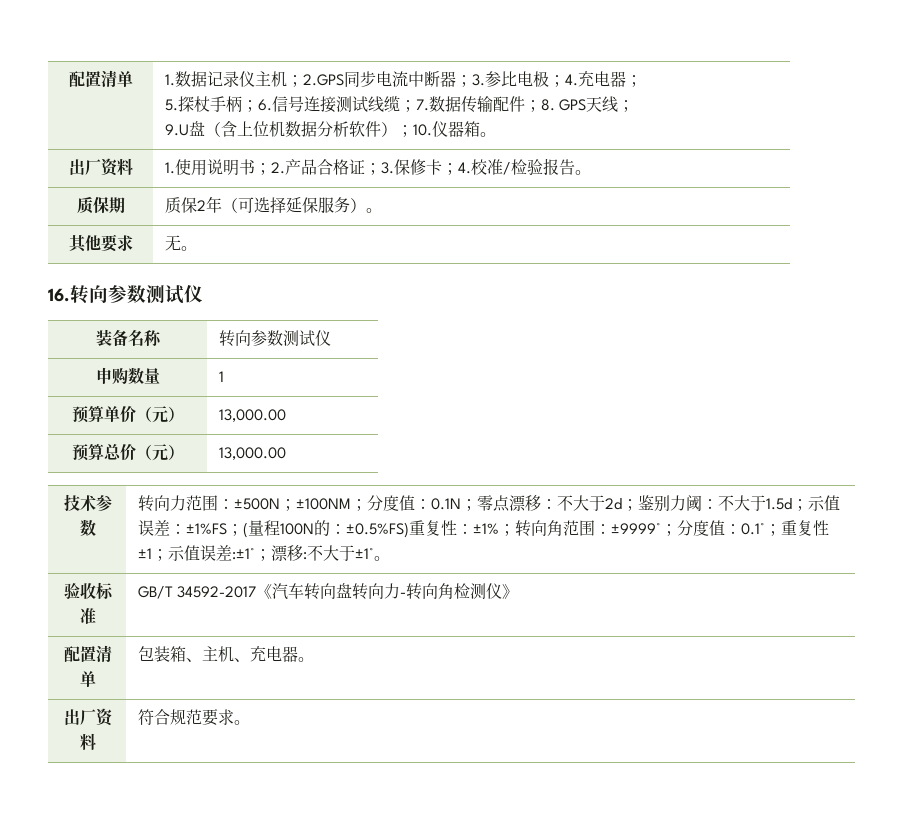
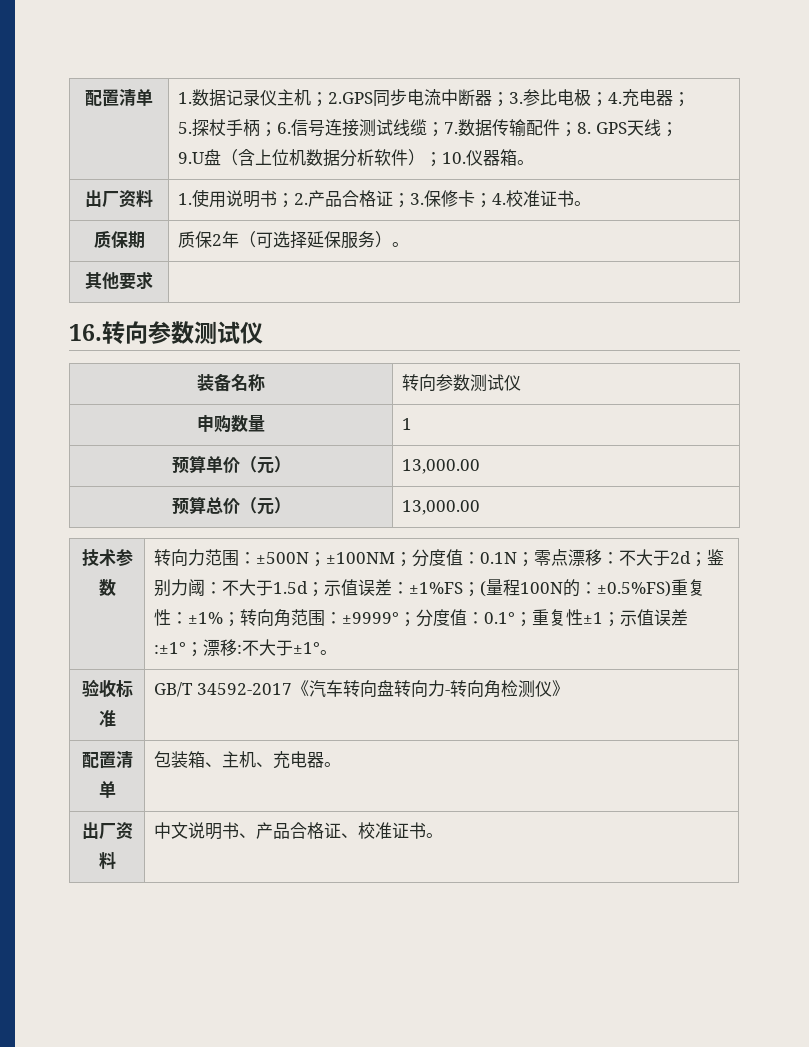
- 出厂资料 | 1.使用说明书；2.产品合格证；3.保修卡；4.校准/检验报告。
+ 出厂资料 | 1.使用说明书；2.产品合格证；3.保修卡；4.校准证书。
- 其他要求 | 无。
+ 其他要求 |
- 出厂资料 | 符合规范要求。
+ 出厂资料 | 中文说明书、产品合格证、校准证书。

